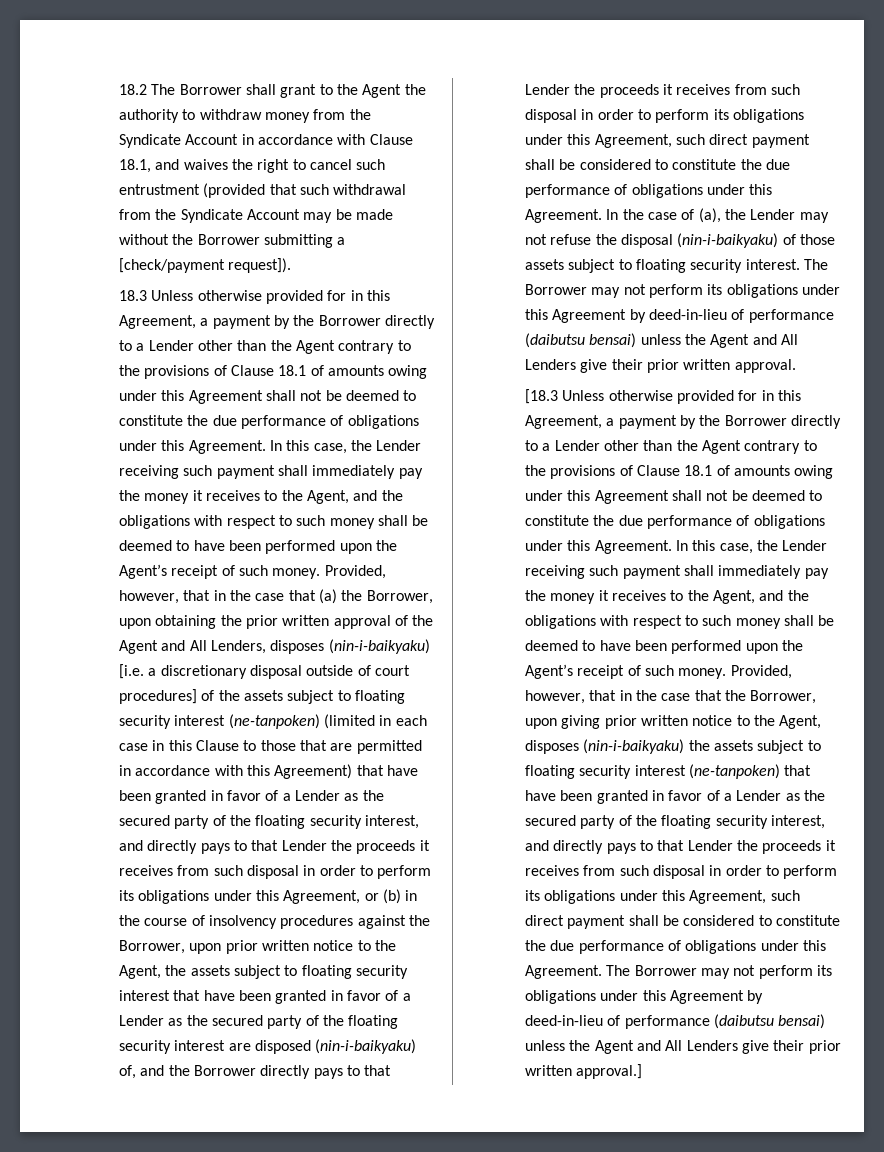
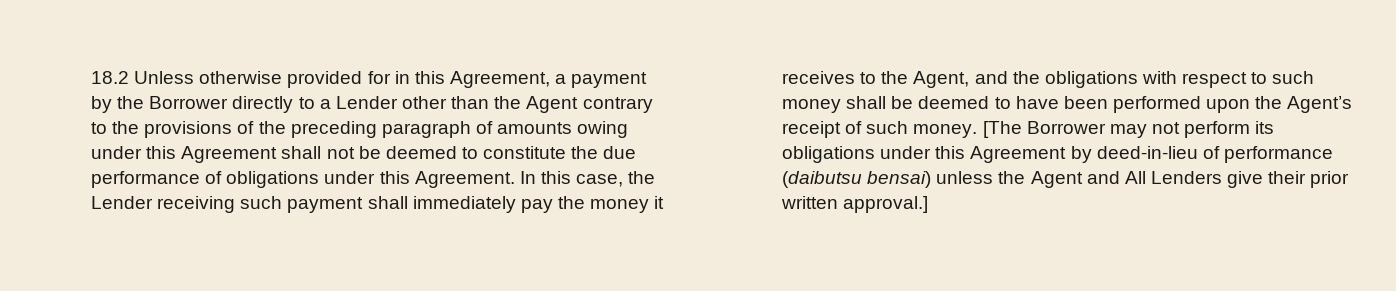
- 18.2 The Borrower shall grant to the Agent the authority to withdraw money from the Syndicate Account in accordance with Clause 18.1, and waives the right to cancel such entrustment (provided that such withdrawal from the Syndicate Account may be made without the Borrower submitting a [check/payment request]).
- 18.3 Unless otherwise provided for in this Agreement, a payment by the Borrower directly to a Lender other than the Agent contrary to the provisions of Clause 18.1 of amounts owing under this Agreement shall not be deemed to constitute the due performance of obligations under this Agreement.
+ 18.2 Unless otherwise provided for in this Agreement, a payment by the Borrower directly to a Lender other than the Agent contrary to the provisions of the preceding paragraph of amounts owing under this Agreement shall not be deemed to constitute the due performance of obligations under this Agreement.
- Provided, however, that in the case that (a) the Borrower, upon obtaining the prior written approval of the Agent and All Lenders, disposes (nin-i-baikyaku) [i.e. a discretionary disposal outside of court procedures] of the assets subject to floating security interest (ne-tanpoken) (limited in each case in this Clause to those that are permitted in accordance with this Agreement) that have been granted in favor of a Lender as the secured party of the floating security interest, and directly pays to that Lender the proceeds it receives from such disposal in order to perform its obligations under this Agreement, or (b) in the course of insolvency procedures against the Borrower, upon prior written notice to the Agent, the assets subject to floating security interest that have been granted in favor of a Lender as the secured party of the floating security interest are disposed (nin-i-baikyaku) of, and the Borrower directly pays to that Lender the proceeds it receives from such disposal in order to perform its obligations under this Agreement, such direct payment shall be considered to constitute the due performance of obligations under this Agreement. In the case of (a), the Lender may not refuse the disposal (nin-i-baikyaku) of those assets subject to floating security interest. The Borrower may not perform its obligations under this Agreement by deed-in-lieu of performance (daibutsu bensai) unless the Agent and All Lenders give their prior written approval.
- [18.3 Unless otherwise provided for in this Agreement, a payment by the Borrower directly to a Lender other than the Agent contrary to the provisions of Clause 18.1 of amounts owing under this Agreement shall not be deemed to constitute the due performance of obligations under this Agreement. In this case, the Lender receiving such payment shall immediately pay the money it receives to the Agent, and the obligations with respect to such money shall be deemed to have been performed upon the Agent’s receipt of such money. Provided, however, that in the case that the Borrower, upon giving prior written notice to the Agent, disposes (nin-i-baikyaku) the assets subject to floating security interest (ne-tanpoken) that have been granted in favor of a Lender as the secured party of the floating security interest, and directly pays to that Lender the proceeds it receives from such disposal in order to perform its obligations under this Agreement, such direct payment shall be considered to constitute the due performance of obligations under this Agreement. The Borrower may not perform its obligations under this Agreement by deed-in-lieu of performance (daibutsu bensai) unless the Agent and All Lenders give their prior written approval.]
+ [The Borrower may not perform its obligations under this Agreement by deed-in-lieu of performance (daibutsu bensai) unless the Agent and All Lenders give their prior written approval.]

